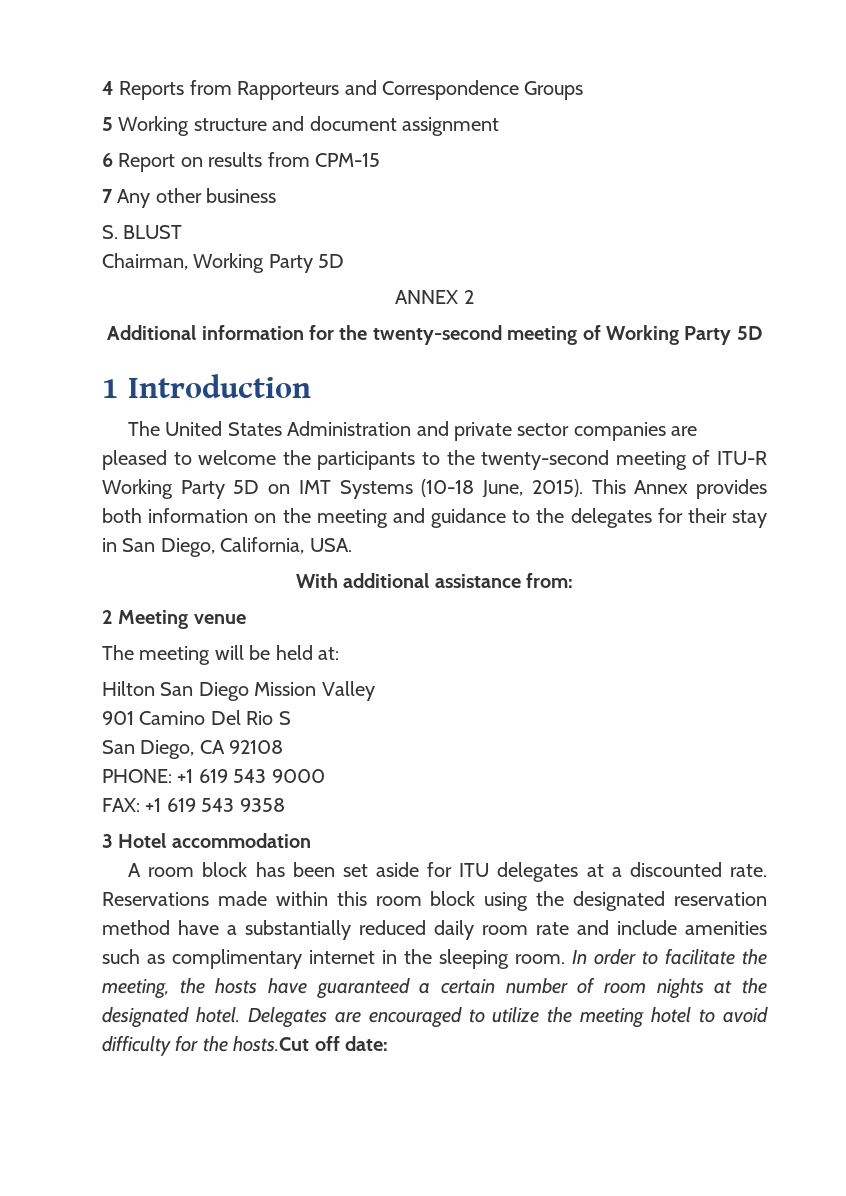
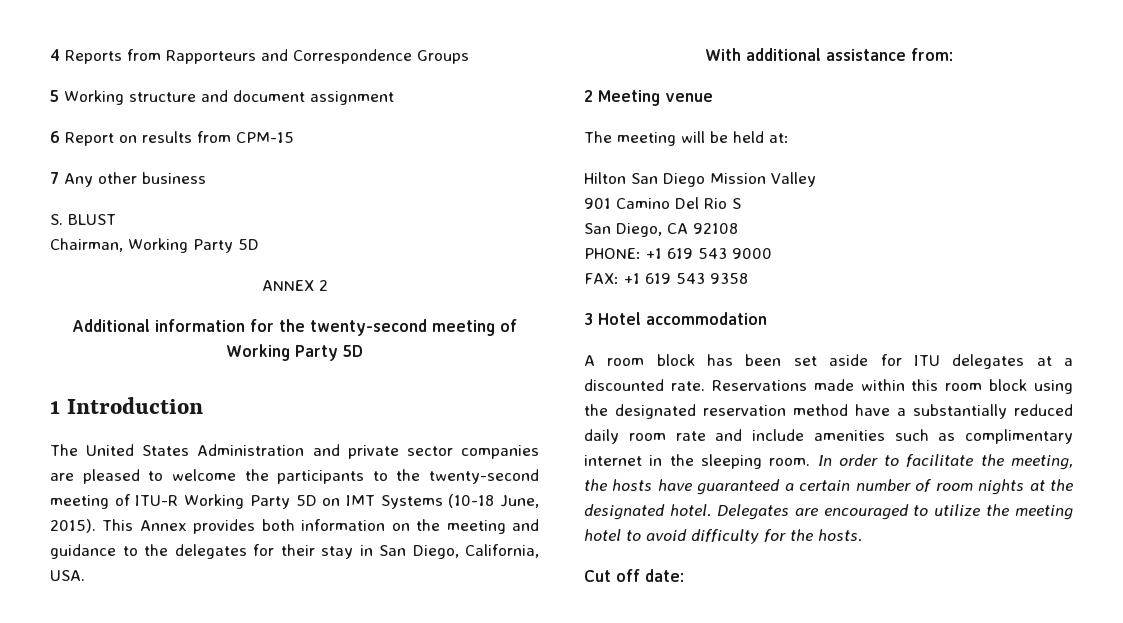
- Delegates are encouraged to utilize the meeting hotel to avoid difficulty for the hosts.Cut off date:
+ Delegates are encouraged to utilize the meeting hotel to avoid difficulty for the hosts.
+ Cut off date:

